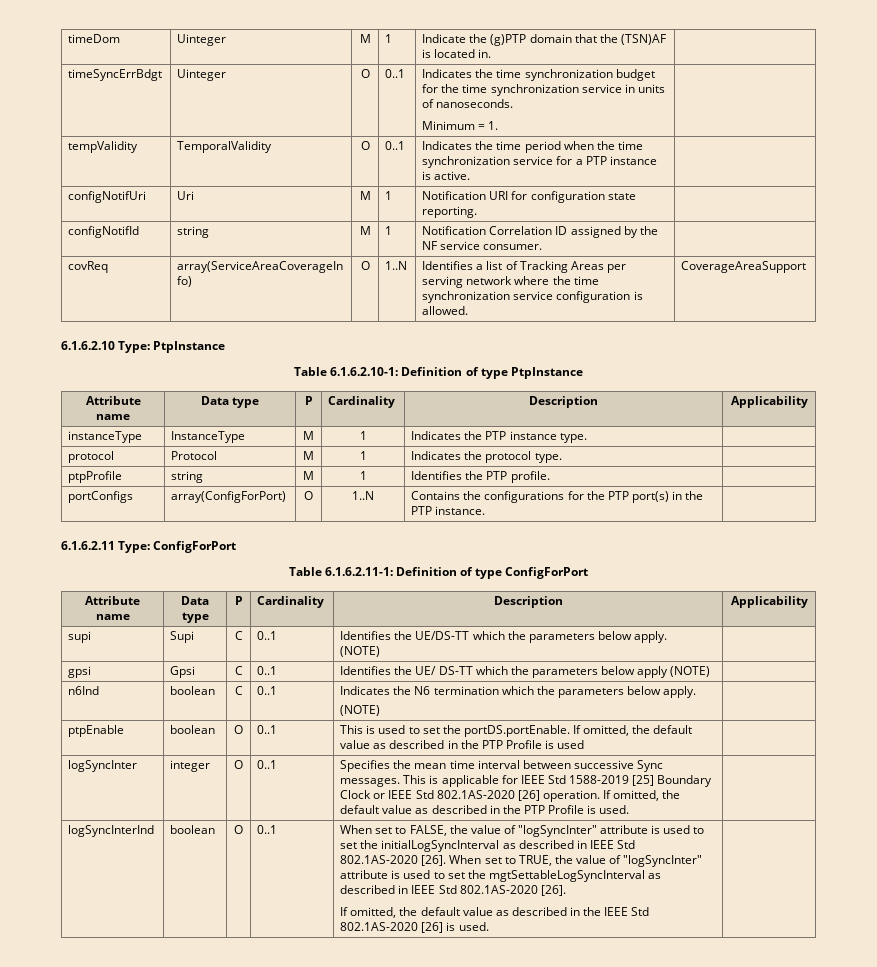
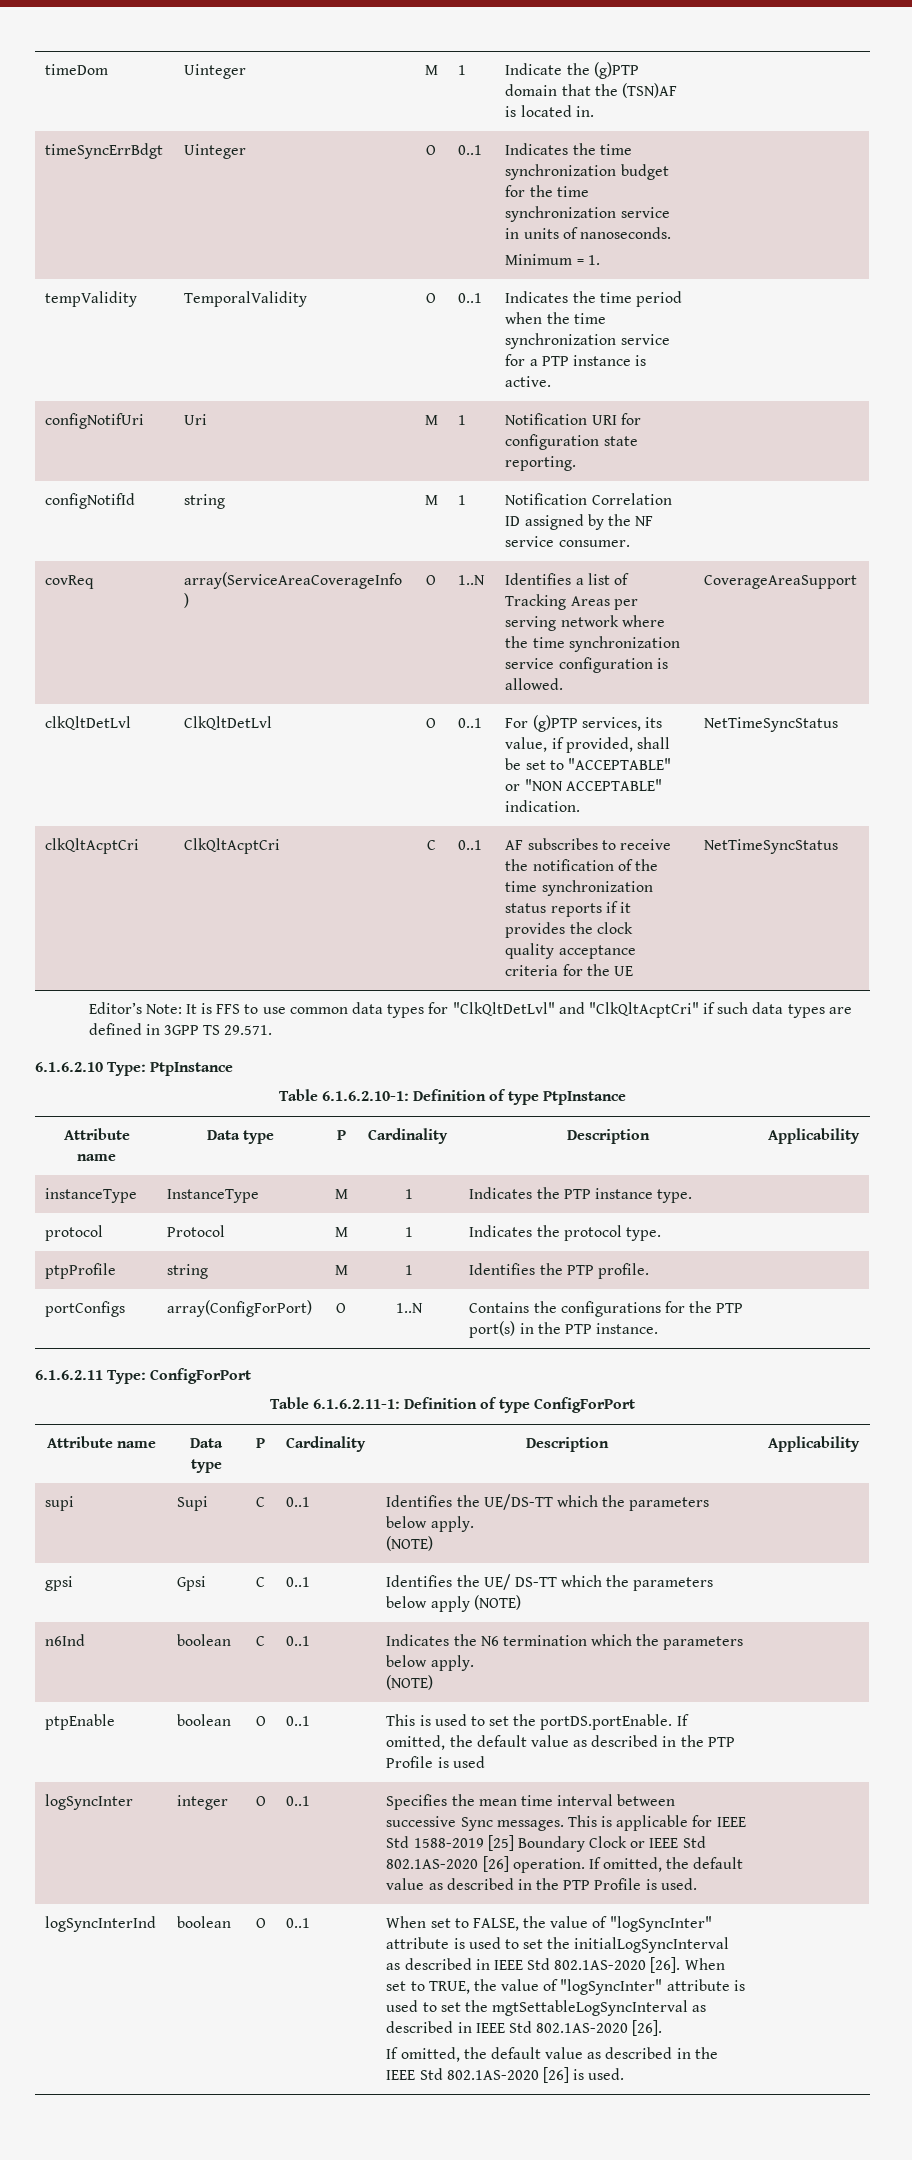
+ clkQltDetLvl | ClkQltDetLvl | O | 0..1 | For (g)PTP services, its value, if provided, shall be set to "ACCEPTABLE" or "NON ACCEPTABLE" indication. | NetTimeSyncStatus
+ clkQltAcptCri | ClkQltAcptCri | C | 0..1 | AF subscribes to receive the notification of the time synchronization status reports if it provides the clock quality acceptance criteria for the UE | NetTimeSyncStatus
+ Editor’s Note: It is FFS to use common data types for "ClkQltDetLvl" and "ClkQltAcptCri" if such data types are defined in 3GPP TS 29.571.

